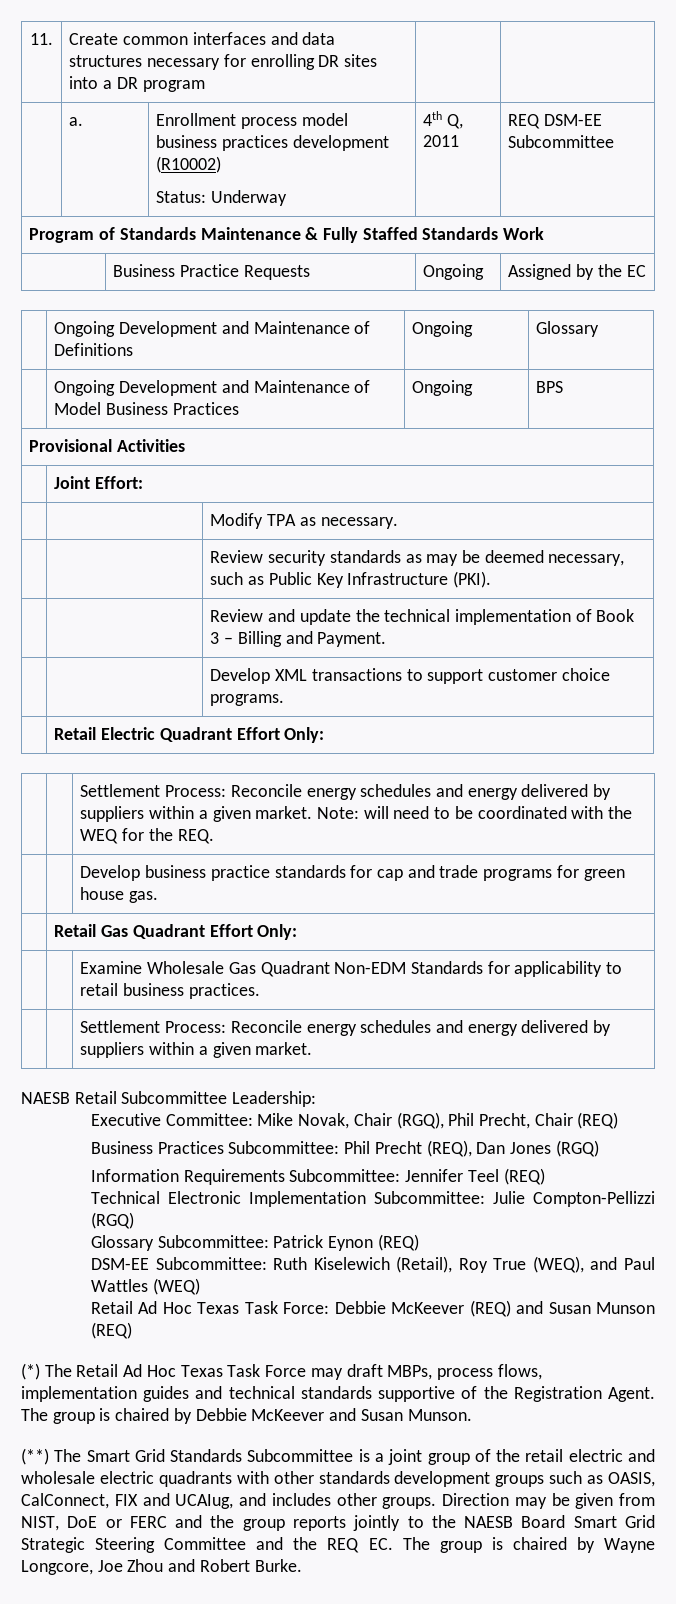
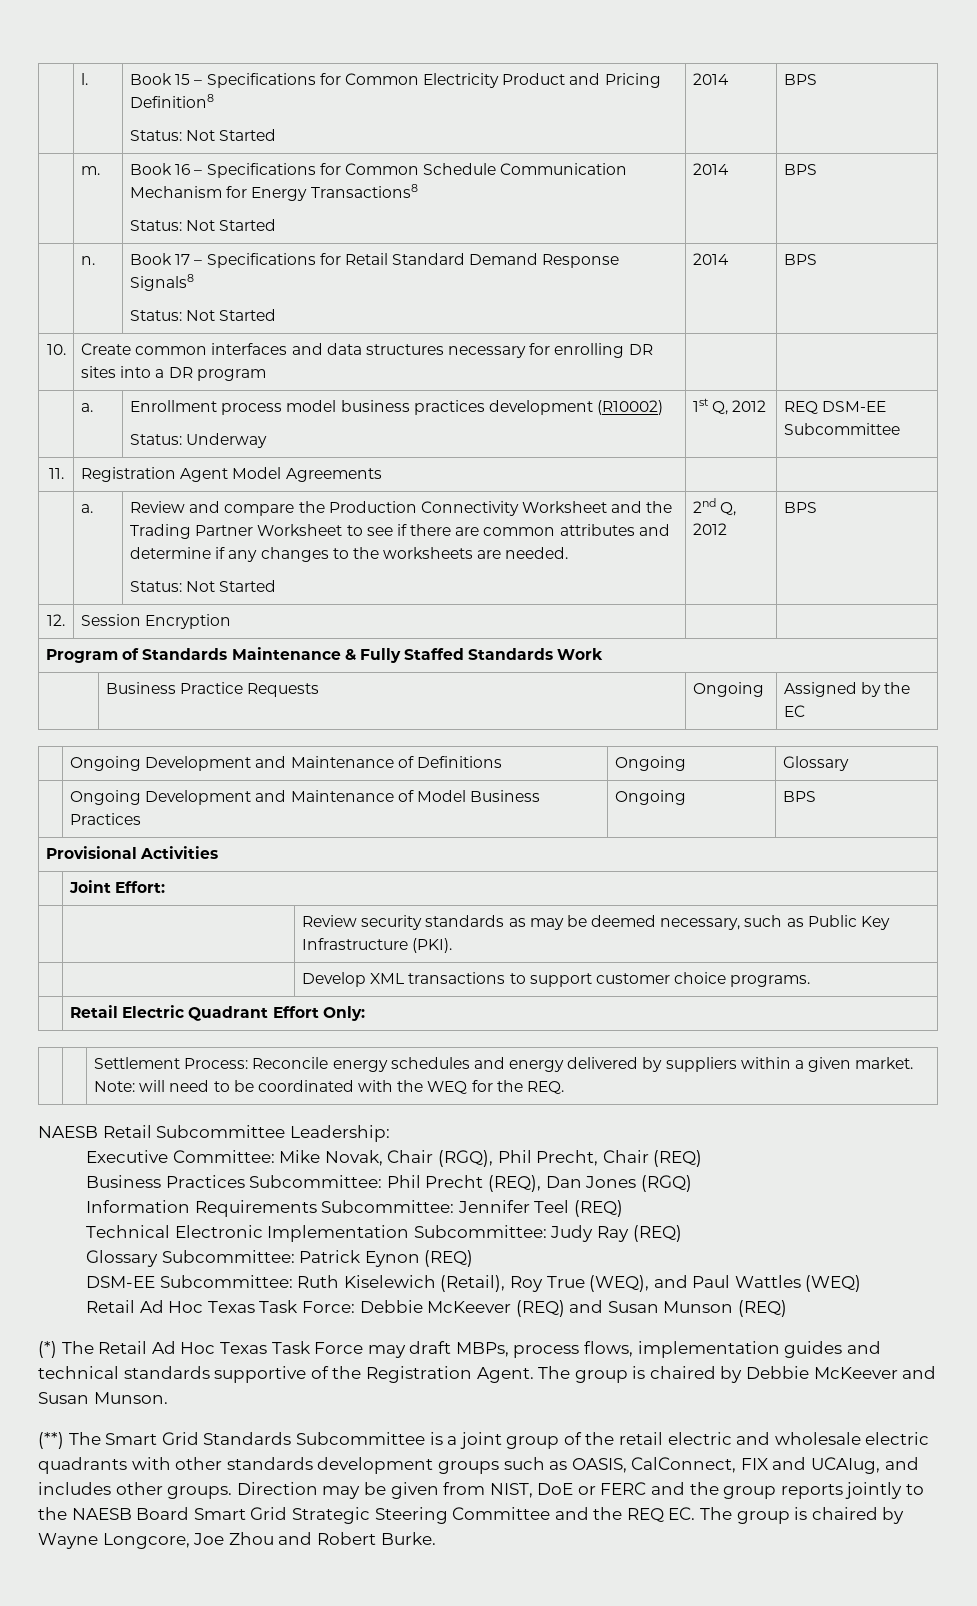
- 11. | Create common interfaces and data structures necessary for enrolling DR sites into a DR program | |
+ | l. | Book 15 – Specifications for Common Electricity Product and Pricing Definition8
+ Status: Not Started | 2014 | BPS
+ | m. | Book 16 – Specifications for Common Schedule Communication Mechanism for Energy Transactions8
+ Status: Not Started | 2014 | BPS
+ | n. | Book 17 – Specifications for Retail Standard Demand Response Signals8
+ Status: Not Started | 2014 | BPS
+ 10. | Create common interfaces and data structures necessary for enrolling DR sites into a DR program | |
  | a. | Enrollment process model business practices development (R10002)
- Status: Underway | 4th Q, 2011 | REQ DSM-EE Subcommittee
+ Status: Underway | 1st Q, 2012 | REQ DSM-EE Subcommittee
+ 11. | Registration Agent Model Agreements | |
+ | a. | Review and compare the Production Connectivity Worksheet and the Trading Partner Worksheet to see if there are common attributes and determine if any changes to the worksheets are needed.
+ Status: Not Started | 2nd Q, 2012 | BPS
+ 12. | Session Encryption | |
- | | Modify TPA as necessary.
- | | Review and update the technical implementation of Book 3 – Billing and Payment.
- | | Develop business practice standards for cap and trade programs for green house gas.
- | Retail Gas Quadrant Effort Only:
- | | Examine Wholesale Gas Quadrant Non-EDM Standards for applicability to retail business practices.
- | | Settlement Process: Reconcile energy schedules and energy delivered by suppliers within a given market.
- Technical Electronic Implementation Subcommittee: Julie Compton-Pellizzi (RGQ)
+ Technical Electronic Implementation Subcommittee: Judy Ray (REQ)

